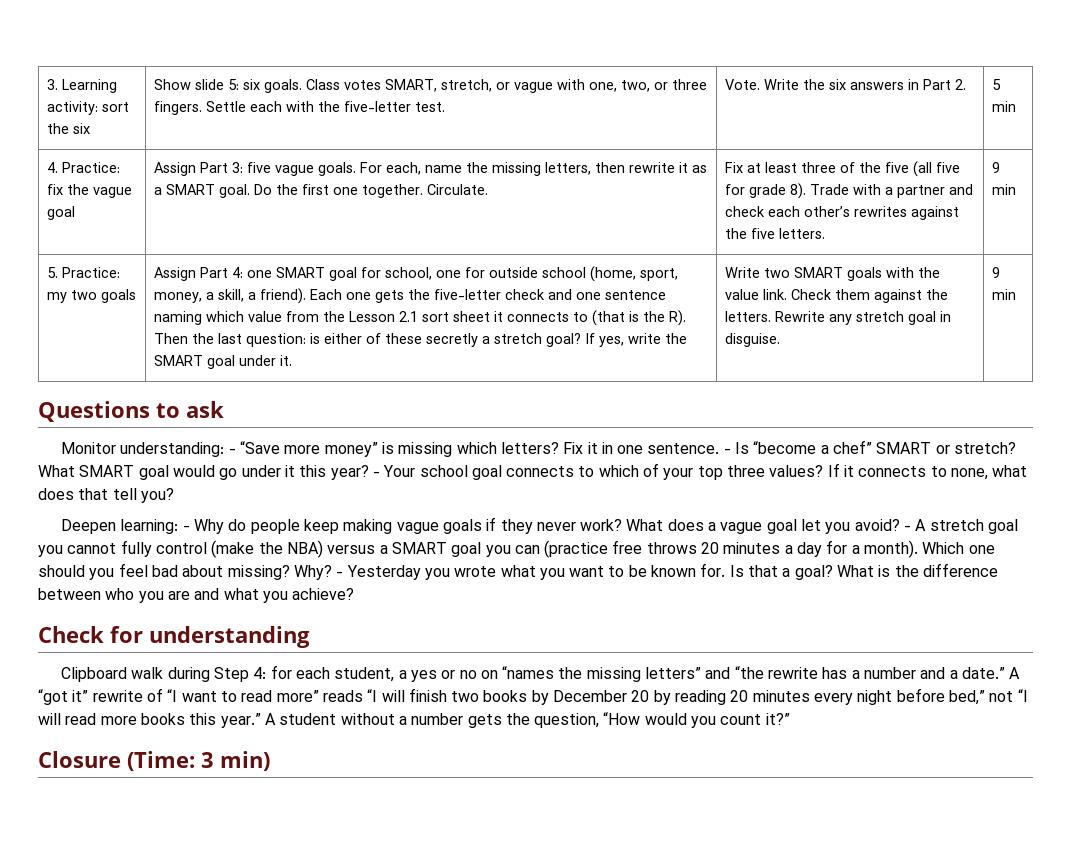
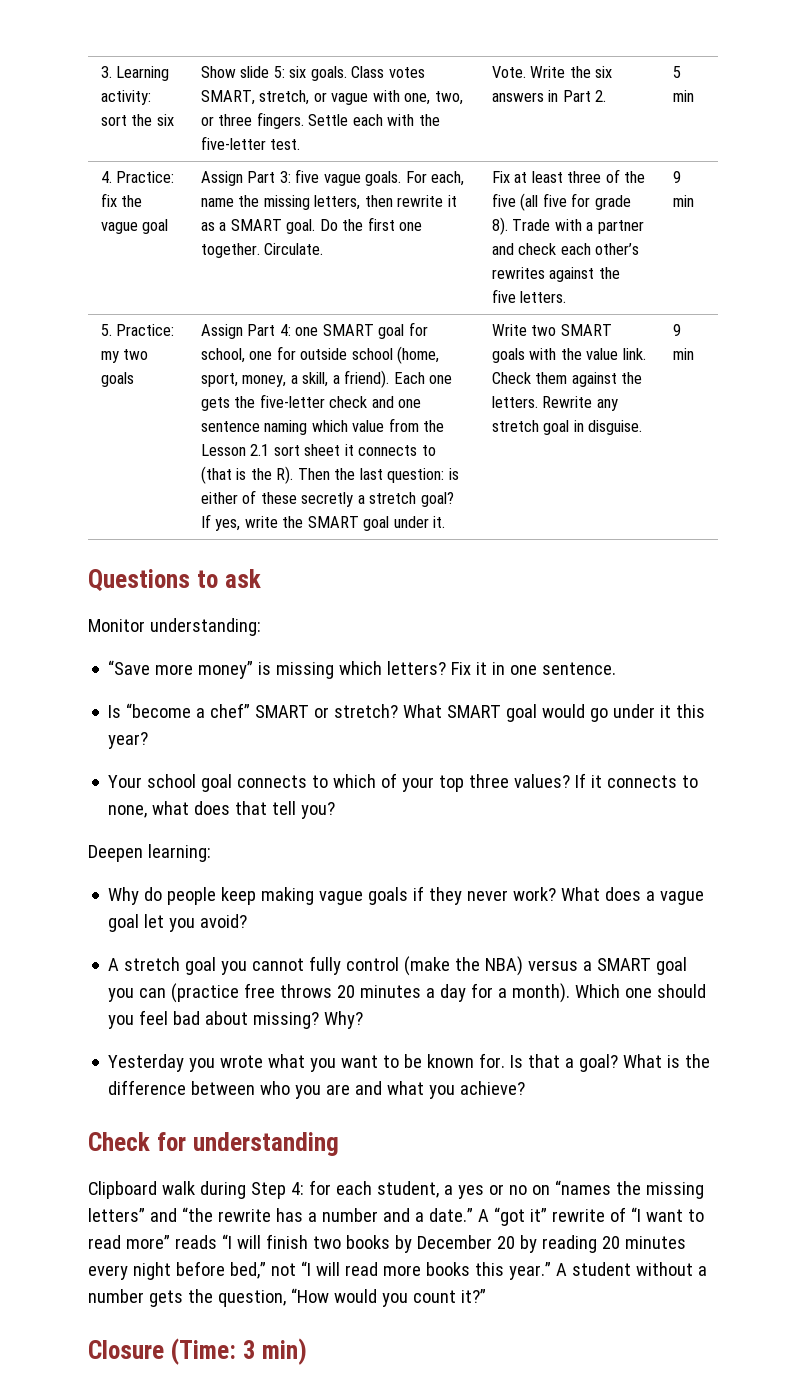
- Monitor understanding: - “Save more money” is missing which letters?
+ Monitor understanding:
+ “Save more money” is missing which letters?
- Fix it in one sentence. - Is “become a chef” SMART or stretch?
+ Fix it in one sentence.
+ Is “become a chef” SMART or stretch?
- What SMART goal would go under it this year? - Your school goal connects to which of your top three values?
+ What SMART goal would go under it this year?
+ Your school goal connects to which of your top three values?
- Deepen learning: - Why do people keep making vague goals if they never work?
+ Deepen learning:
+ Why do people keep making vague goals if they never work?
- What does a vague goal let you avoid? - A stretch goal you cannot fully control (make the NBA) versus a SMART goal you can (practice free throws 20 minutes a day for a month).
+ What does a vague goal let you avoid?
+ A stretch goal you cannot fully control (make the NBA) versus a SMART goal you can (practice free throws 20 minutes a day for a month).
- Why? - Yesterday you wrote what you want to be known for.
+ Why?
+ Yesterday you wrote what you want to be known for.

